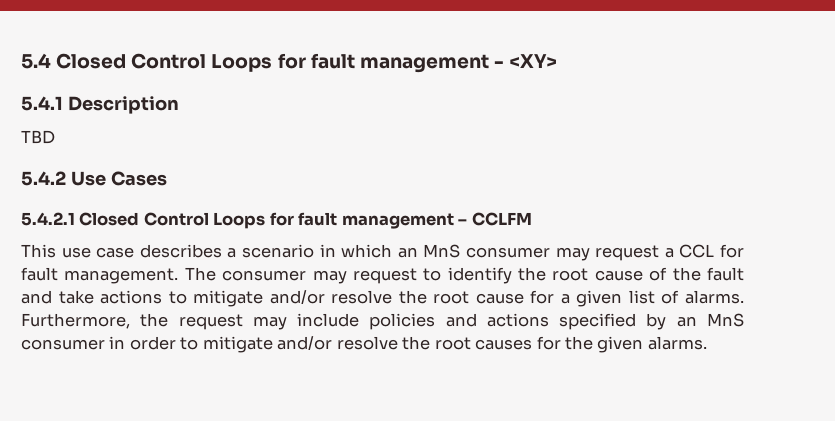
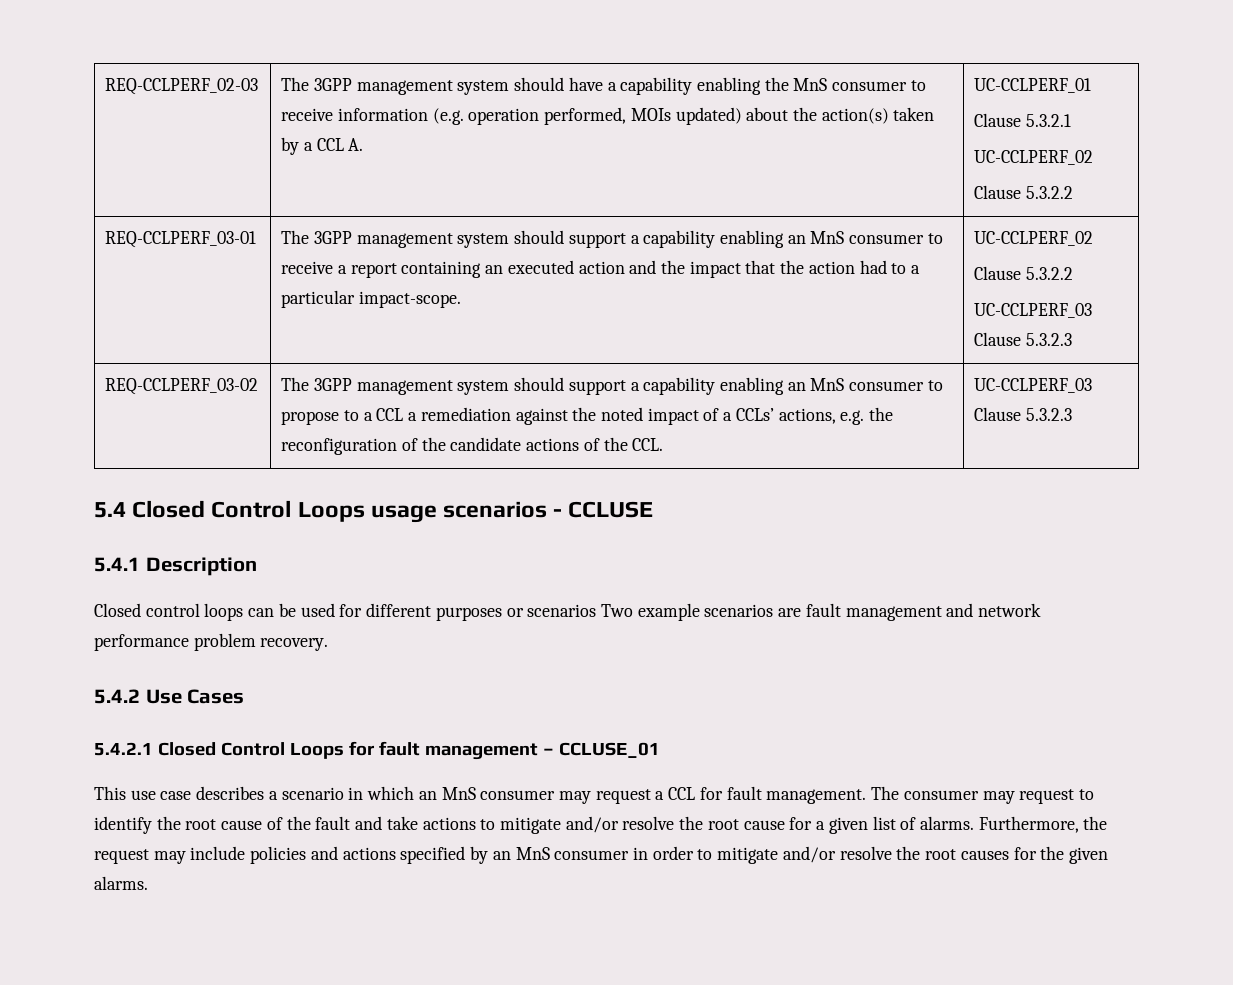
- 5.4 Closed Control Loops for fault management - <XY>
+ REQ-CCLPERF_02-03 | The 3GPP management system should have a capability enabling the MnS consumer to receive information (e.g. operation performed, MOIs updated) about the action(s) taken by a CCL A. | UC-CCLPERF_01
+ Clause 5.3.2.1
+ UC-CCLPERF_02
+ Clause 5.3.2.2
+ REQ-CCLPERF_03-01 | The 3GPP management system should support a capability enabling an MnS consumer to receive a report containing an executed action and the impact that the action had to a particular impact-scope. | UC-CCLPERF_02
+ Clause 5.3.2.2
+ UC-CCLPERF_03 Clause 5.3.2.3
+ REQ-CCLPERF_03-02 | The 3GPP management system should support a capability enabling an MnS consumer to propose to a CCL a remediation against the noted impact of a CCLs’ actions, e.g. the reconfiguration of the candidate actions of the CCL. | UC-CCLPERF_03 Clause 5.3.2.3
+ 5.4 Closed Control Loops usage scenarios - CCLUSE
  5.4.1 Description
- TBD
+ Closed control loops can be used for different purposes or scenarios Two example scenarios are fault management and network performance problem recovery.
- 5.4.2.1 Closed Control Loops for fault management – CCLFM
+ 5.4.2.1 Closed Control Loops for fault management – CCLUSE_01

